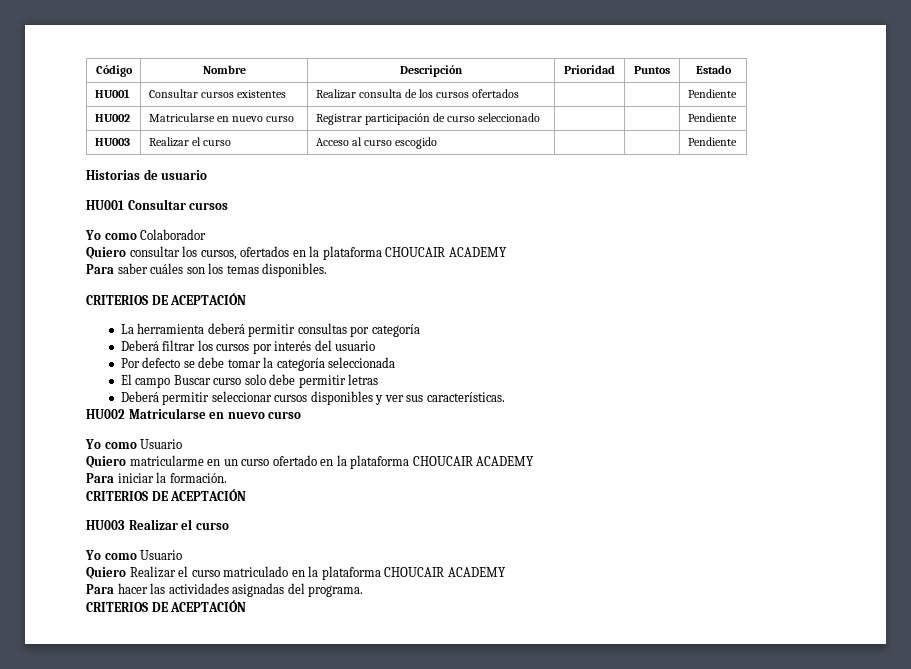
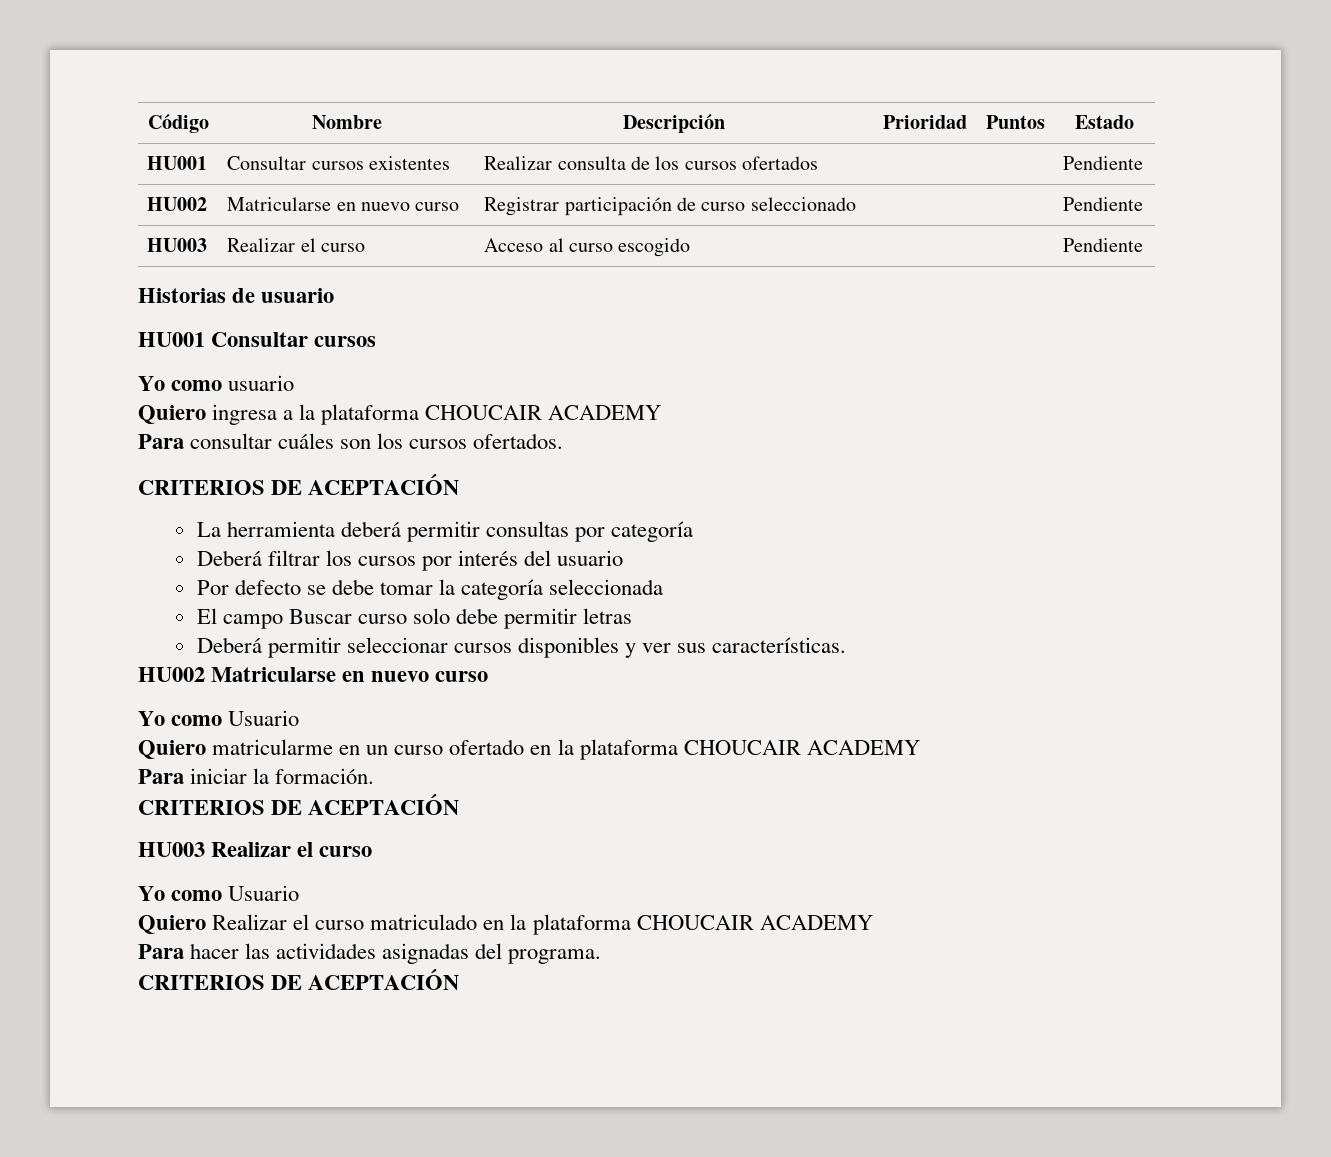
- Yo como Colaborador
- Quiero consultar los cursos, ofertados en la plataforma CHOUCAIR ACADEMY
- Para saber cuáles son los temas disponibles.
+ Yo como usuario
+ Quiero ingresa a la plataforma CHOUCAIR ACADEMY
+ Para consultar cuáles son los cursos ofertados.

